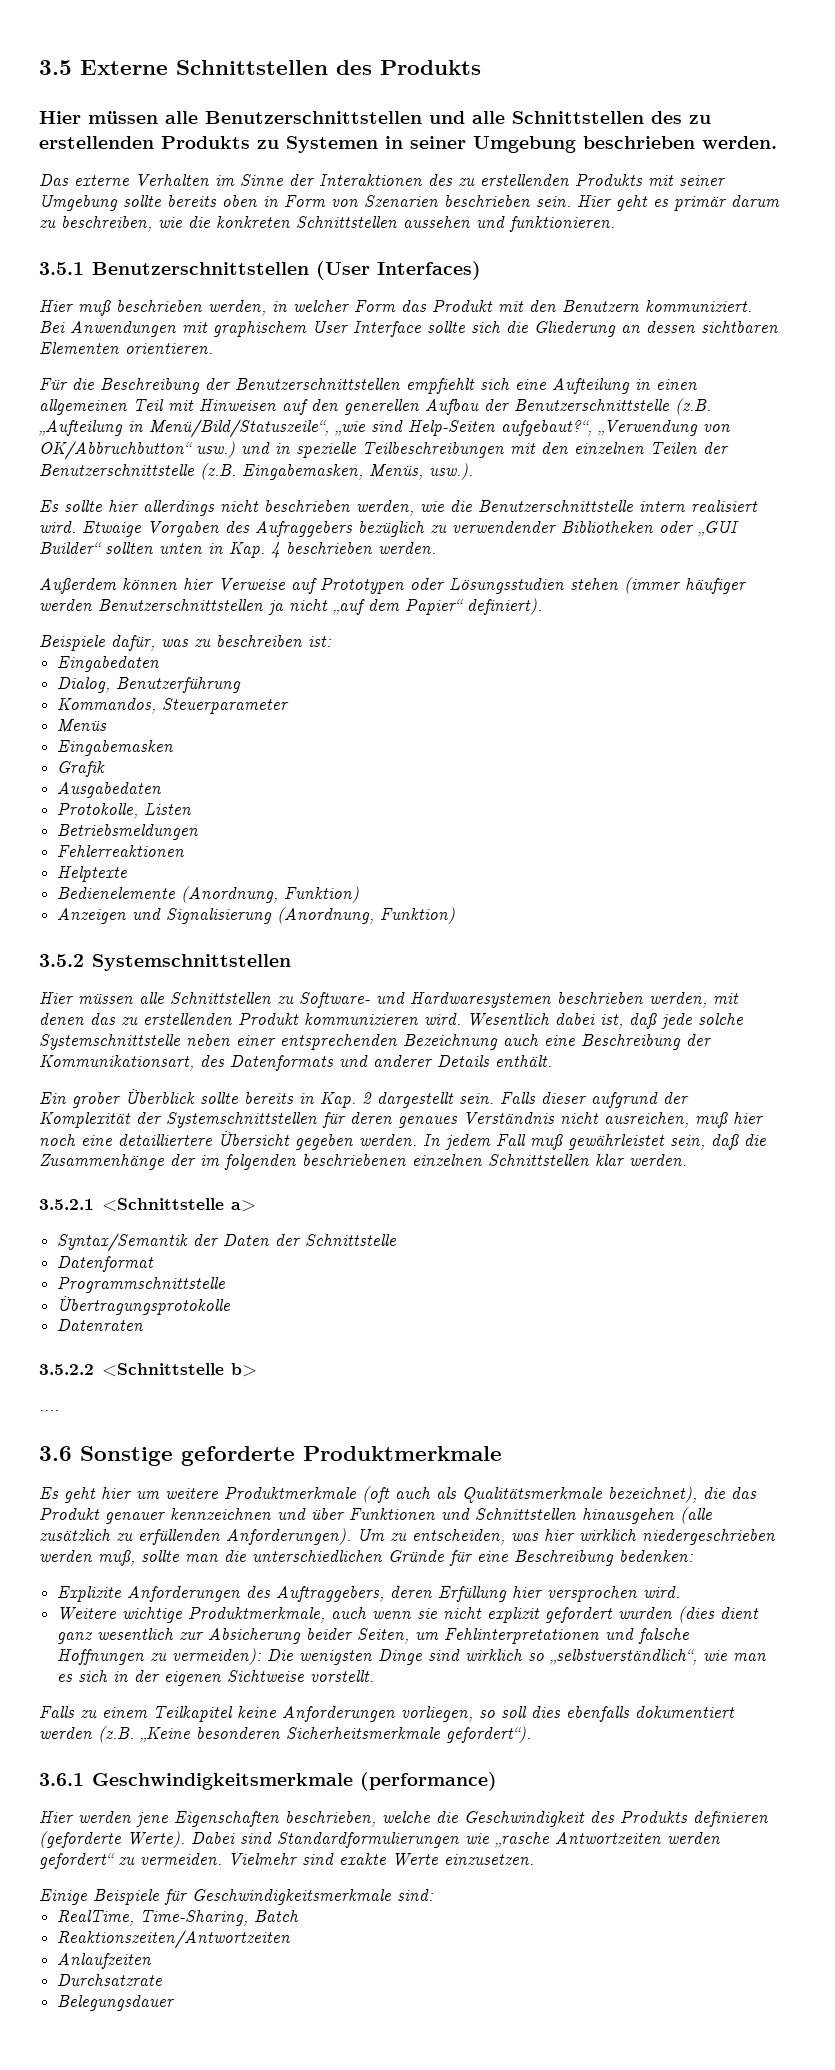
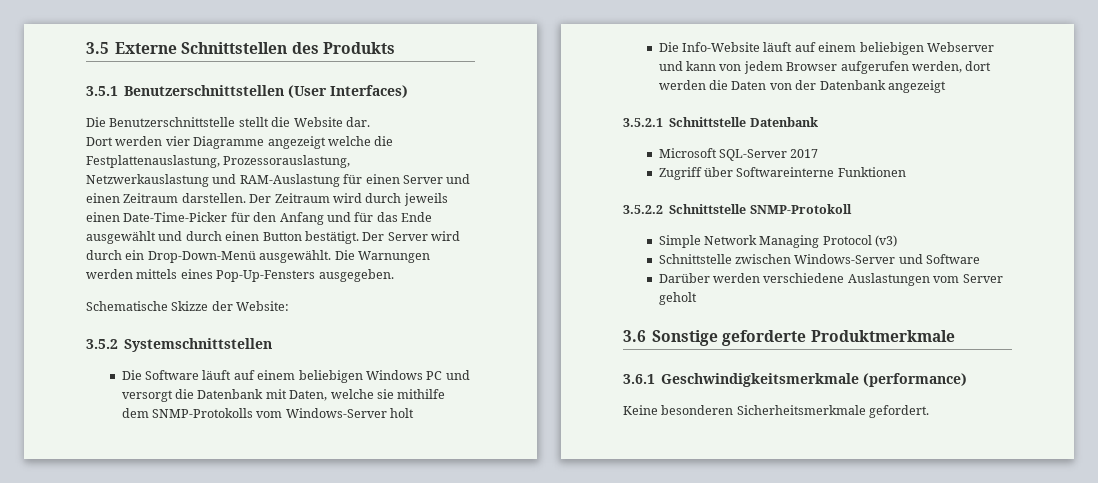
- Hier müssen alle Benutzerschnittstellen und alle Schnittstellen des zu erstellenden Produkts zu Systemen in seiner Umgebung beschrieben werden.
- Das externe Verhalten im Sinne der Interaktionen des zu erstellenden Produkts mit seiner Umgebung sollte bereits oben in Form von Szenarien beschrieben sein. Hier geht es primär darum zu beschreiben, wie die konkreten Schnittstellen aussehen und funktionieren.
  3.5.1 Benutzerschnittstellen (User Interfaces)
- Hier muß beschrieben werden, in welcher Form das Produkt mit den Benutzern kommuniziert. Bei Anwendungen mit graphischem User Interface sollte sich die Gliederung an dessen sichtbaren Elementen orientieren.
- Für die Beschreibung der Benutzerschnittstellen empfiehlt sich eine Aufteilung in einen allgemeinen Teil mit Hinweisen auf den generellen Aufbau der Benutzerschnittstelle (z.B. „Aufteilung in Menü/Bild/Statuszeile“, „wie sind Help-Seiten aufgebaut?“, „Verwendung von OK/Abbruchbutton“ usw.) und in spezielle Teilbeschreibungen mit den einzelnen Teilen der Benutzerschnittstelle (z.B. Eingabemasken, Menüs, usw.).
- Es sollte hier allerdings nicht beschrieben werden, wie die Benutzerschnittstelle intern realisiert wird. Etwaige Vorgaben des Aufraggebers bezüglich zu verwendender Bibliotheken oder „GUI Builder“ sollten unten in Kap. 4 beschrieben werden.
- Außerdem können hier Verweise auf Prototypen oder Lösungsstudien stehen (immer häufiger werden Benutzerschnittstellen ja nicht „auf dem Papier“ definiert).
- Beispiele dafür, was zu beschreiben ist:
- Eingabedaten
- Dialog, Benutzerführung
- Kommandos, Steuerparameter
- Menüs
- Eingabemasken
- Grafik
- Ausgabedaten
- Protokolle, Listen
- Betriebsmeldungen
- Fehlerreaktionen
- Helptexte
- Bedienelemente (Anordnung, Funktion)
- Anzeigen und Signalisierung (Anordnung, Funktion)
+ Die Benutzerschnittstelle stellt die Website dar.
+ Dort werden vier Diagramme angezeigt welche die Festplattenauslastung, Prozessorauslastung, Netzwerkauslastung und RAM-Auslastung für einen Server und einen Zeitraum darstellen. Der Zeitraum wird durch jeweils einen Date-Time-Picker für den Anfang und für das Ende ausgewählt und durch einen Button bestätigt. Der Server wird durch ein Drop-Down-Menü ausgewählt. Die Warnungen werden mittels eines Pop-Up-Fensters ausgegeben.
+ Schematische Skizze der Website:
  3.5.2 Systemschnittstellen
- Hier müssen alle Schnittstellen zu Software- und Hardwaresystemen beschrieben werden, mit denen das zu erstellenden Produkt kommunizieren wird. Wesentlich dabei ist, daß jede solche Systemschnittstelle neben einer entsprechenden Bezeichnung auch eine Beschreibung der Kommunikationsart, des Datenformats und anderer Details enthält.
- Ein grober Überblick sollte bereits in Kap. 2 dargestellt sein. Falls dieser aufgrund der Komplexität der Systemschnittstellen für deren genaues Verständnis nicht ausreichen, muß hier noch eine detailliertere Übersicht gegeben werden. In jedem Fall muß gewährleistet sein, daß die Zusammenhänge der im folgenden beschriebenen einzelnen Schnittstellen klar werden.
- 3.5.2.1 <Schnittstelle a>
- Syntax/Semantik der Daten der Schnittstelle
- Datenformat
- Programmschnittstelle
- Übertragungsprotokolle
- Datenraten
- 3.5.2.2 <Schnittstelle b>
- ....
+ Die Software läuft auf einem beliebigen Windows PC und versorgt die Datenbank mit Daten, welche sie mithilfe dem SNMP-Protokolls vom Windows-Server holt
+ Die Info-Website läuft auf einem beliebigen Webserver und kann von jedem Browser aufgerufen werden, dort werden die Daten von der Datenbank angezeigt
+ 3.5.2.1 Schnittstelle Datenbank
+ Microsoft SQL-Server 2017
+ Zugriff über Softwareinterne Funktionen
+ 3.5.2.2 Schnittstelle SNMP-Protokoll
+ Simple Network Managing Protocol (v3)
+ Schnittstelle zwischen Windows-Server und Software
+ Darüber werden verschiedene Auslastungen vom Server geholt
  3.6 Sonstige geforderte Produktmerkmale
- Es geht hier um weitere Produktmerkmale (oft auch als Qualitätsmerkmale bezeichnet), die das Produkt genauer kennzeichnen und über Funktionen und Schnittstellen hinausgehen (alle zusätzlich zu erfüllenden Anforderungen). Um zu entscheiden, was hier wirklich niedergeschrieben werden muß, sollte man die unterschiedlichen Gründe für eine Beschreibung bedenken:
- Explizite Anforderungen des Auftraggebers, deren Erfüllung hier versprochen wird.
- Weitere wichtige Produktmerkmale, auch wenn sie nicht explizit gefordert wurden (dies dient ganz wesentlich zur Absicherung beider Seiten, um Fehlinterpretationen und falsche Hoffnungen zu vermeiden): Die wenigsten Dinge sind wirklich so „selbstverständlich“, wie man es sich in der eigenen Sichtweise vorstellt.
- Falls zu einem Teilkapitel keine Anforderungen vorliegen, so soll dies ebenfalls dokumentiert werden (z.B. „Keine besonderen Sicherheitsmerkmale gefordert“).
  3.6.1 Geschwindigkeitsmerkmale (performance)
- Hier werden jene Eigenschaften beschrieben, welche die Geschwindigkeit des Produkts definieren (geforderte Werte). Dabei sind Standardformulierungen wie „rasche Antwortzeiten werden gefordert“ zu vermeiden. Vielmehr sind exakte Werte einzusetzen.
- Einige Beispiele für Geschwindigkeitsmerkmale sind:
- RealTime, Time-Sharing, Batch
- Reaktionszeiten/Antwortzeiten
- Anlaufzeiten
- Durchsatzrate
- Belegungsdauer
+ Keine besonderen Sicherheitsmerkmale gefordert.

